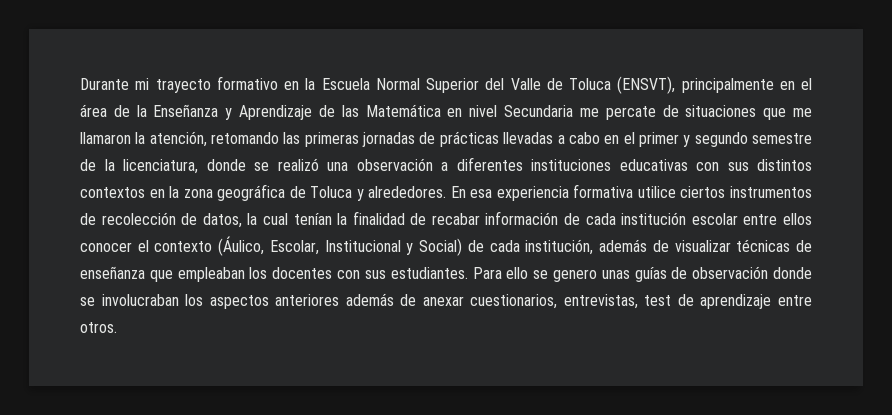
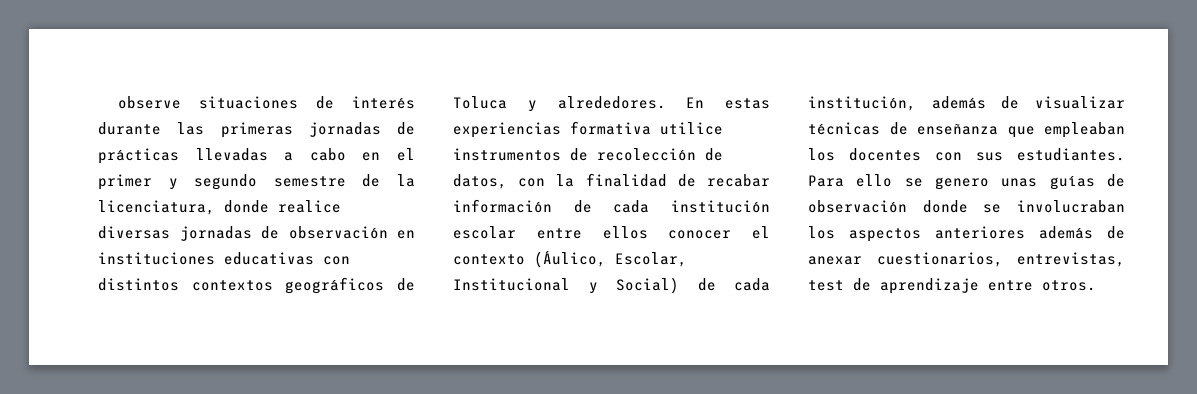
- Durante mi trayecto formativo en la Escuela Normal Superior del Valle de Toluca (ENSVT), principalmente en el área de la Enseñanza y Aprendizaje de las Matemática en nivel Secundaria me percate de situaciones que me llamaron la atención, retomando las primeras jornadas de prácticas llevadas a cabo en el primer y segundo semestre de la licenciatura, donde se realizó una observación a diferentes instituciones educativas con sus distintos contextos en la zona geográfica de Toluca y alrededores.
+ observe situaciones de interés durante las primeras jornadas de prácticas llevadas a cabo en el primer y segundo semestre de la licenciatura, donde realice diversas jornadas de observación en instituciones educativas con distintos contextos geográficos de Toluca y alrededores.
- En esa experiencia formativa utilice ciertos instrumentos de recolección de datos, la cual tenían la finalidad de recabar información de cada institución escolar entre ellos conocer el contexto (Áulico, Escolar, Institucional y Social) de cada institución, además de visualizar técnicas de enseñanza que empleaban los docentes con sus estudiantes.
+ En estas experiencias formativa utilice instrumentos de recolección de datos, con la finalidad de recabar información de cada institución escolar entre ellos conocer el contexto (Áulico, Escolar, Institucional y Social) de cada institución, además de visualizar técnicas de enseñanza que empleaban los docentes con sus estudiantes.

